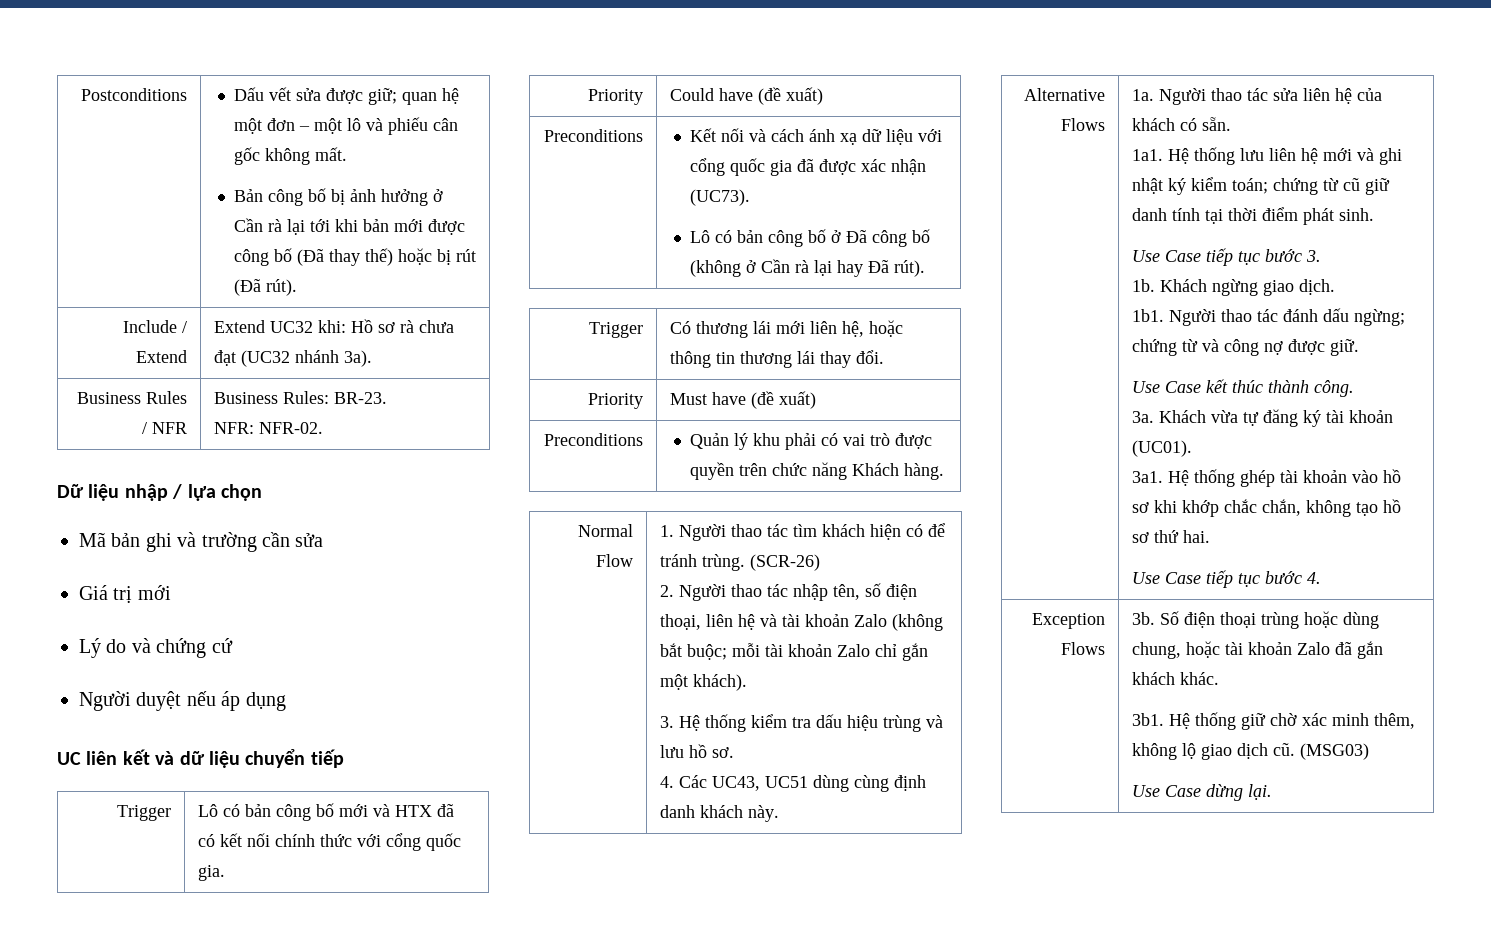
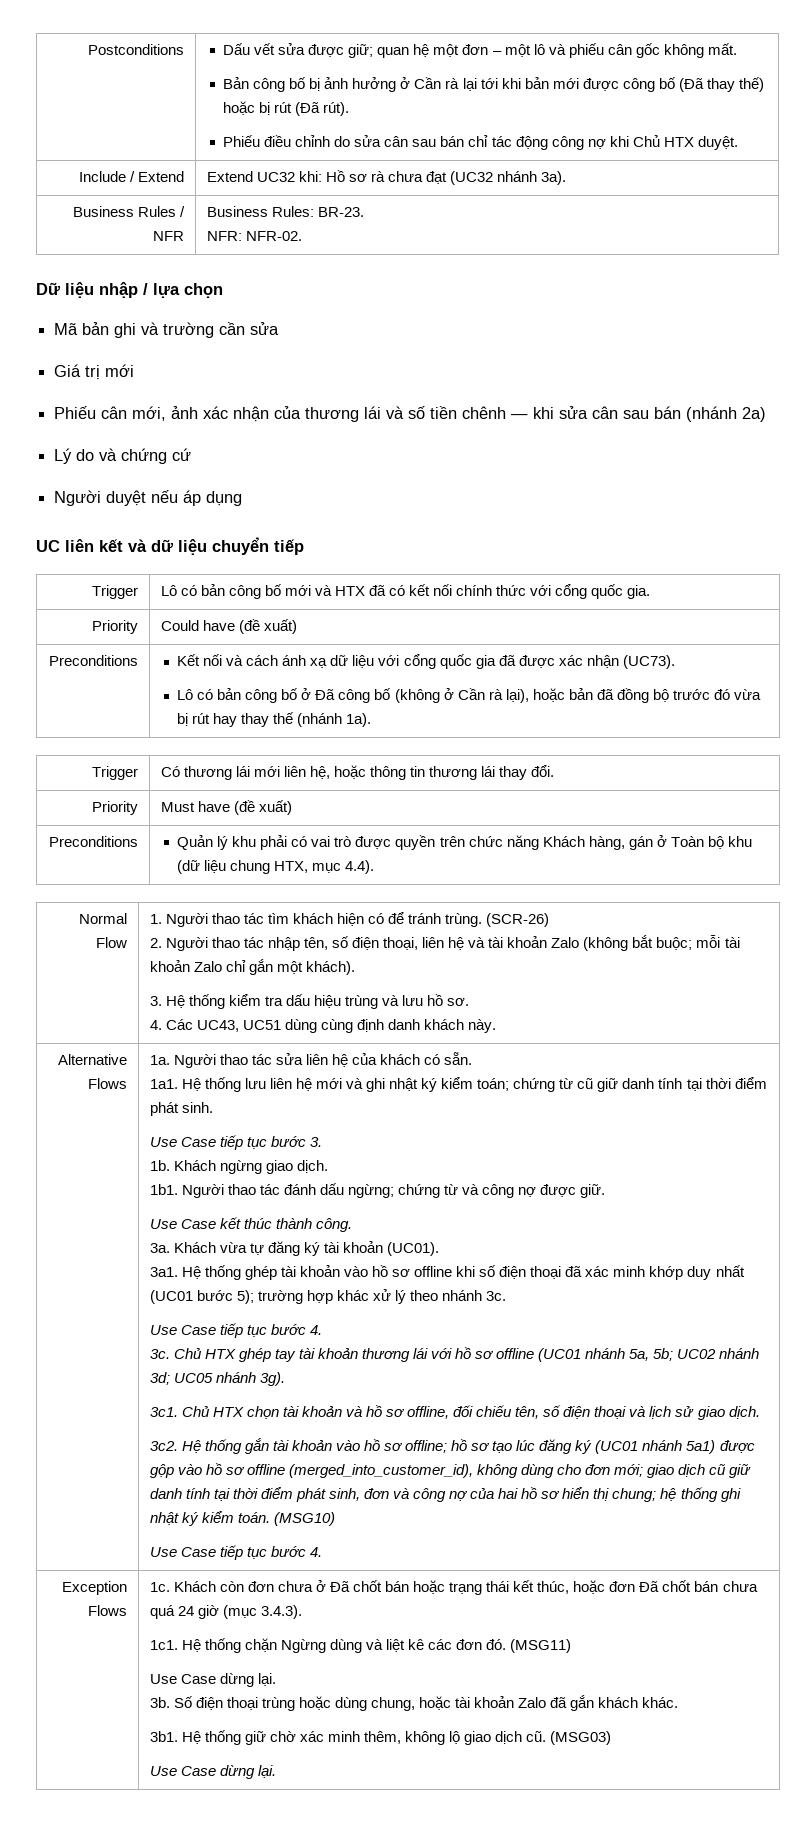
+ Phiếu điều chỉnh do sửa cân sau bán chỉ tác động công nợ khi Chủ HTX duyệt.
+ Phiếu cân mới, ảnh xác nhận của thương lái và số tiền chênh — khi sửa cân sau bán (nhánh 2a)
- Lô có bản công bố ở Đã công bố (không ở Cần rà lại hay Đã rút).
+ Lô có bản công bố ở Đã công bố (không ở Cần rà lại), hoặc bản đã đồng bộ trước đó vừa bị rút hay thay thế (nhánh 1a).
- Preconditions | Quản lý khu phải có vai trò được quyền trên chức năng Khách hàng.
+ Preconditions | Quản lý khu phải có vai trò được quyền trên chức năng Khách hàng, gán ở Toàn bộ khu (dữ liệu chung HTX, mục 4.4).
- Hệ thống ghép tài khoản vào hồ sơ khi khớp chắc chắn, không tạo hồ sơ thứ hai.
+ Hệ thống ghép tài khoản vào hồ sơ offline khi số điện thoại đã xác minh khớp duy nhất (UC01 bước 5); trường hợp khác xử lý theo nhánh 3c.
+ Use Case tiếp tục bước 4.
+ 3c. Chủ HTX ghép tay tài khoản thương lái với hồ sơ offline (UC01 nhánh 5a, 5b; UC02 nhánh 3d; UC05 nhánh 3g).
+ 3c1. Chủ HTX chọn tài khoản và hồ sơ offline, đối chiếu tên, số điện thoại và lịch sử giao dịch.
+ 3c2. Hệ thống gắn tài khoản vào hồ sơ offline; hồ sơ tạo lúc đăng ký (UC01 nhánh 5a1) được gộp vào hồ sơ offline (merged_into_customer_id), không dùng cho đơn mới; giao dịch cũ giữ danh tính tại thời điểm phát sinh, đơn và công nợ của hai hồ sơ hiển thị chung; hệ thống ghi nhật ký kiểm toán. (MSG10)
+ 1c. Khách còn đơn chưa ở Đã chốt bán hoặc trạng thái kết thúc, hoặc đơn Đã chốt bán chưa quá 24 giờ (mục 3.4.3).
+ 1c1. Hệ thống chặn Ngừng dùng và liệt kê các đơn đó. (MSG11)
+ Use Case dừng lại.

